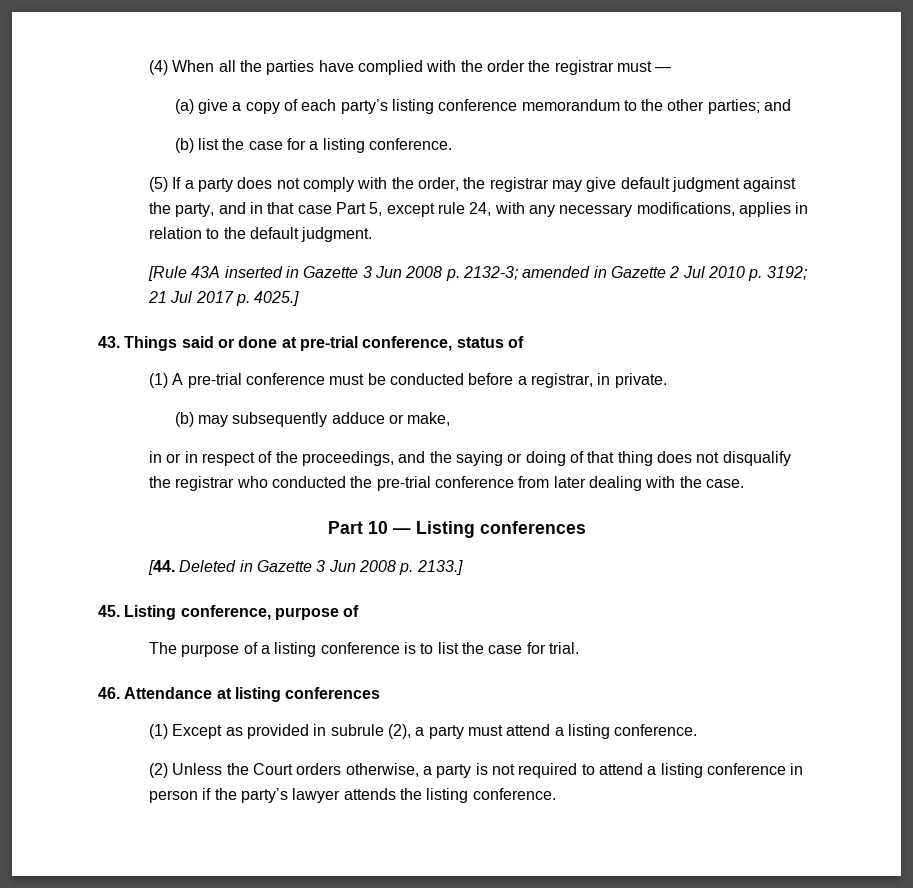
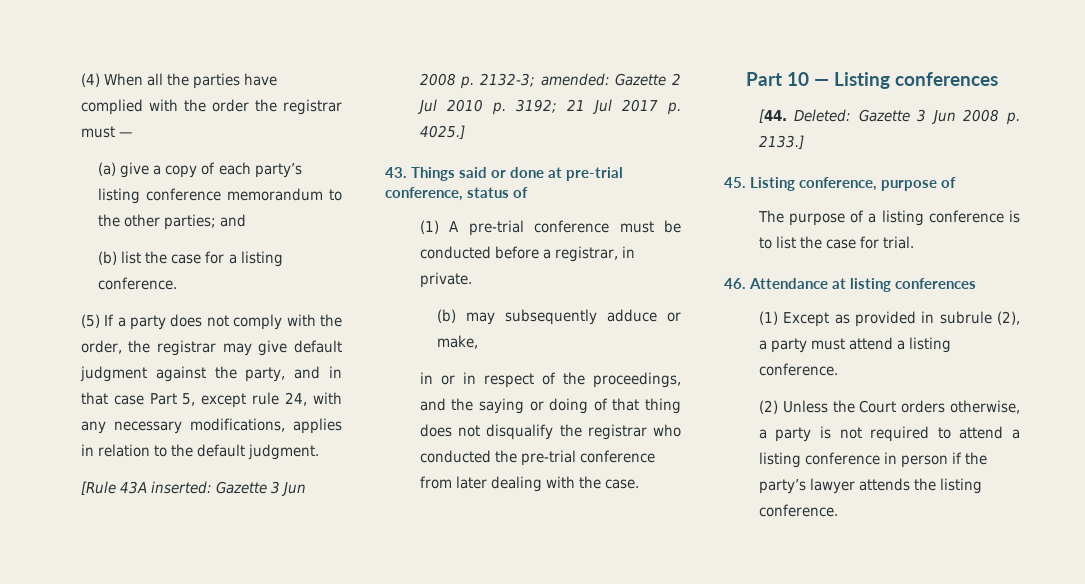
- [Rule 43A inserted in Gazette 3 Jun 2008 p. 2132-3; amended in Gazette 2 Jul 2010 p. 3192; 21 Jul 2017 p. 4025.]
+ [Rule 43A inserted: Gazette 3 Jun 2008 p. 2132-3; amended: Gazette 2 Jul 2010 p. 3192; 21 Jul 2017 p. 4025.]
- [44. Deleted in Gazette 3 Jun 2008 p. 2133.]
+ [44. Deleted: Gazette 3 Jun 2008 p. 2133.]

